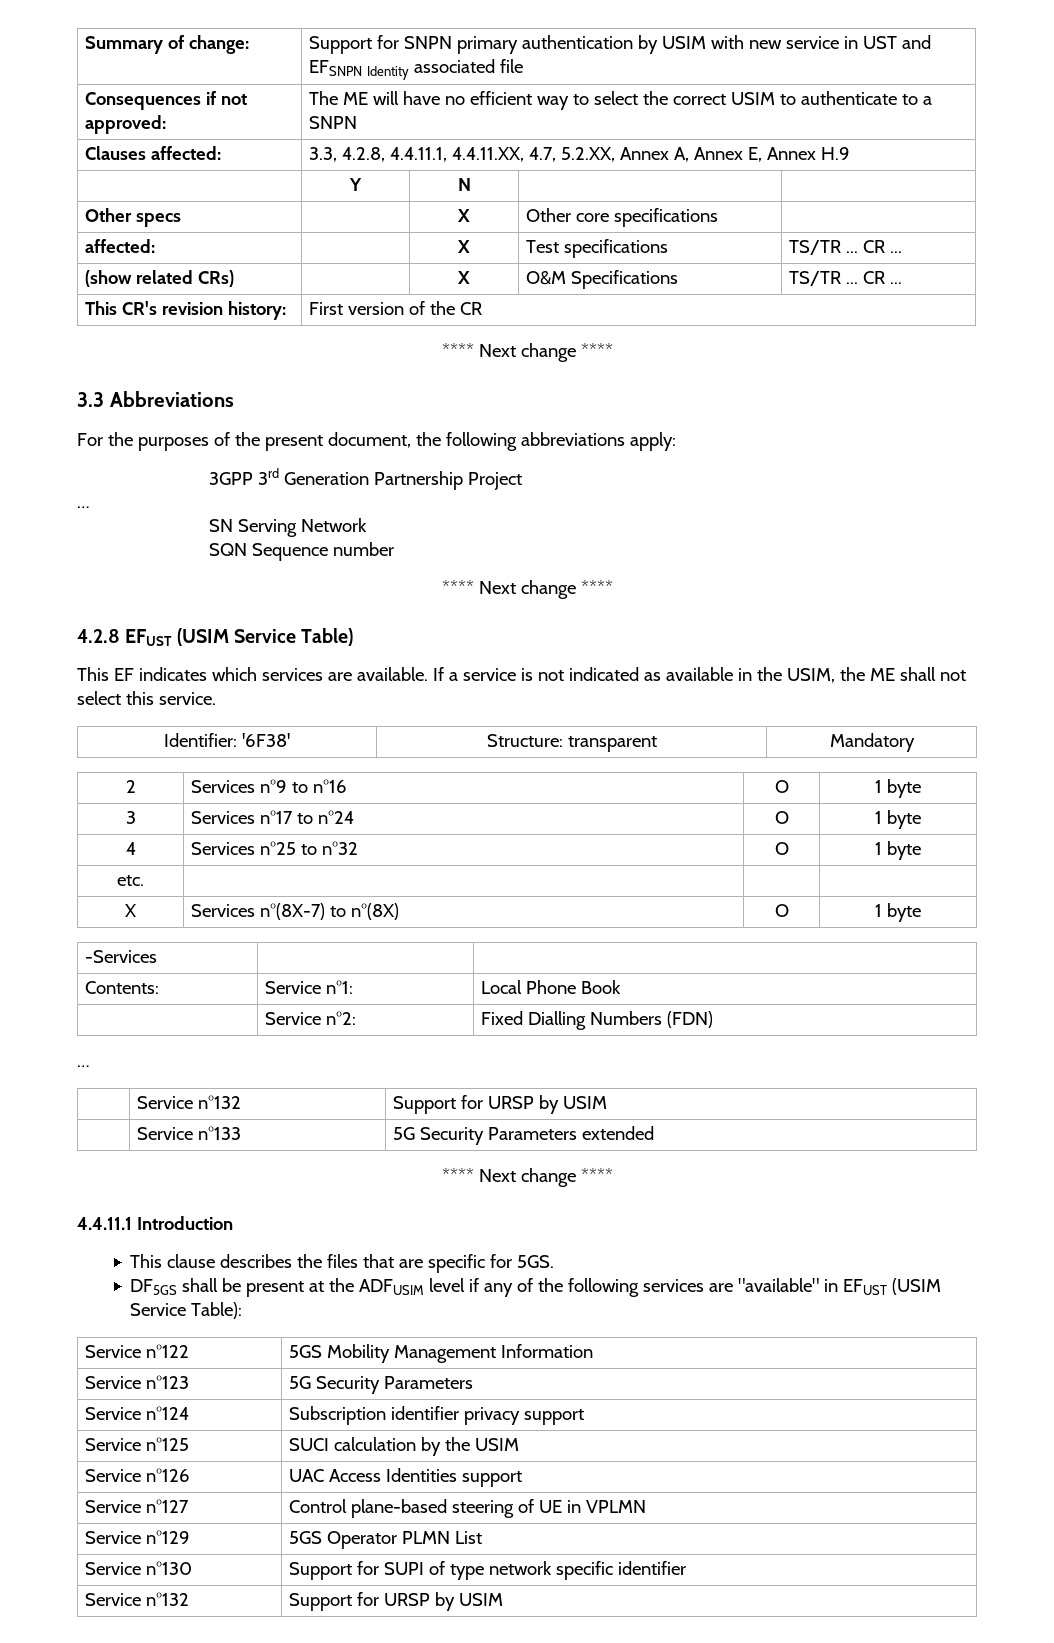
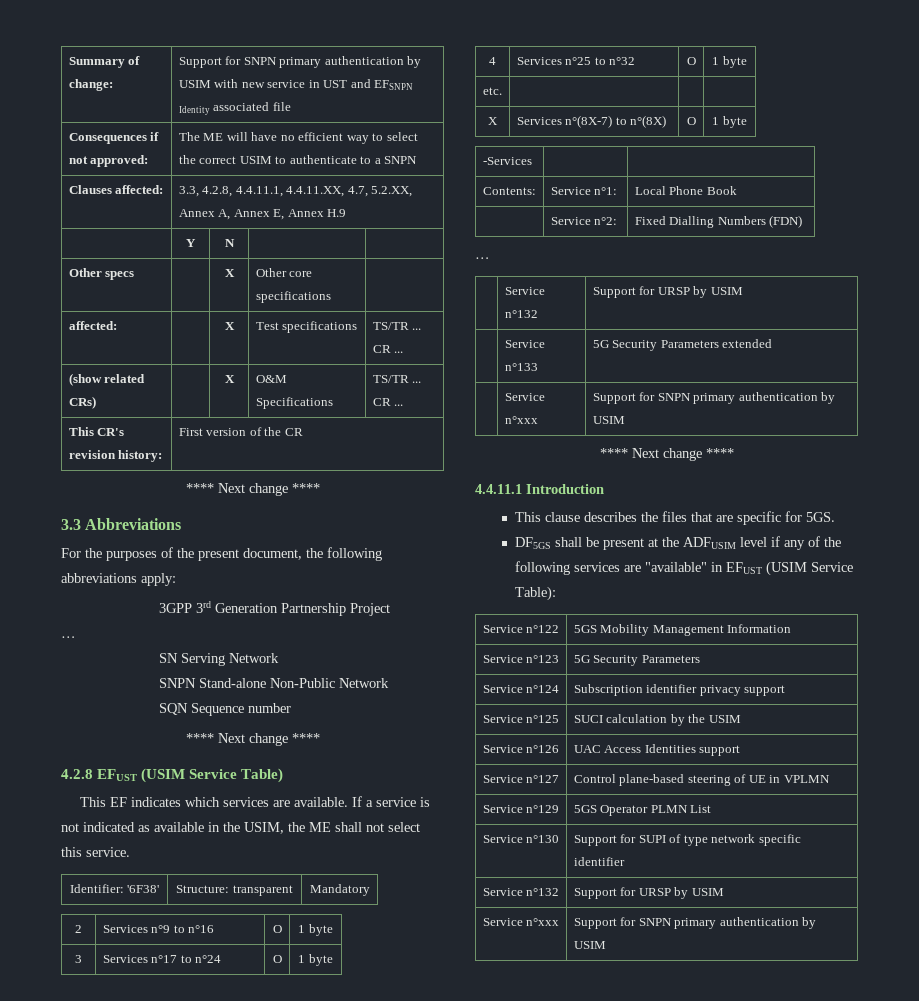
+ SNPN Stand-alone Non-Public Network
+ | Service n°xxx | Support for SNPN primary authentication by USIM
  Service n°130 | Support for SUPI of type network specific identifier
  Service n°132 | Support for URSP by USIM
+ Service n°xxx | Support for SNPN primary authentication by USIM

